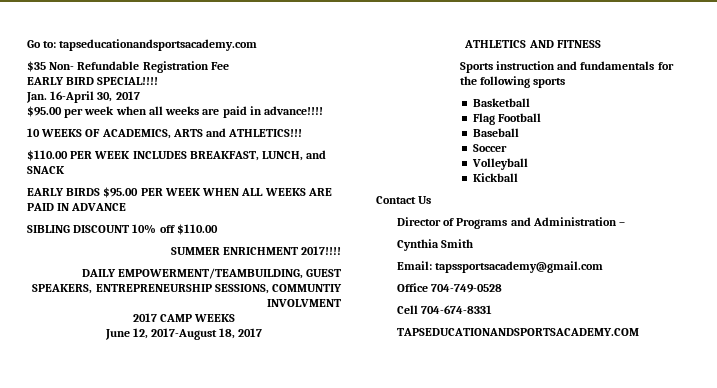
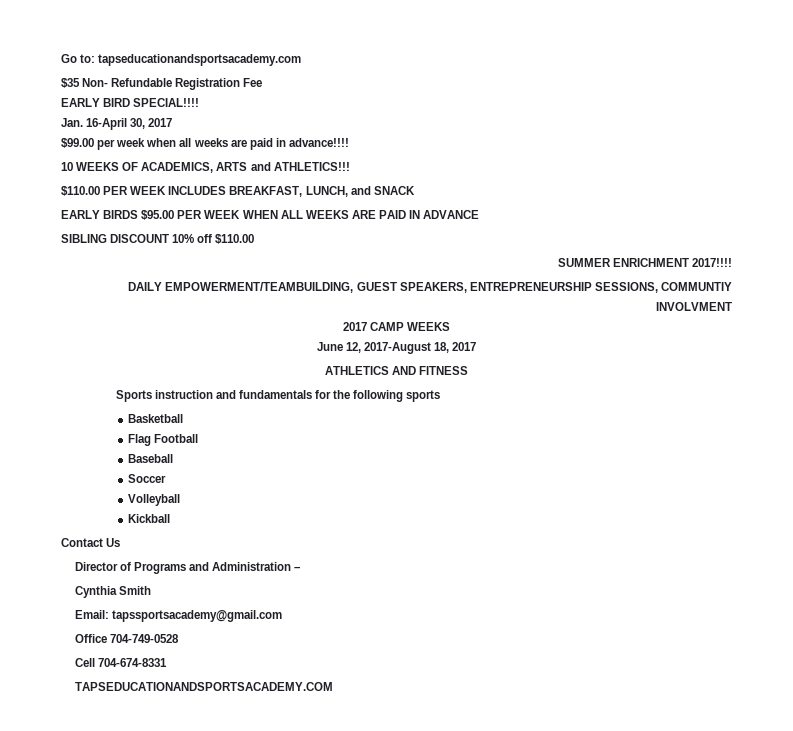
- $95.00 per week when all weeks are paid in advance!!!!
+ $99.00 per week when all weeks are paid in advance!!!!

